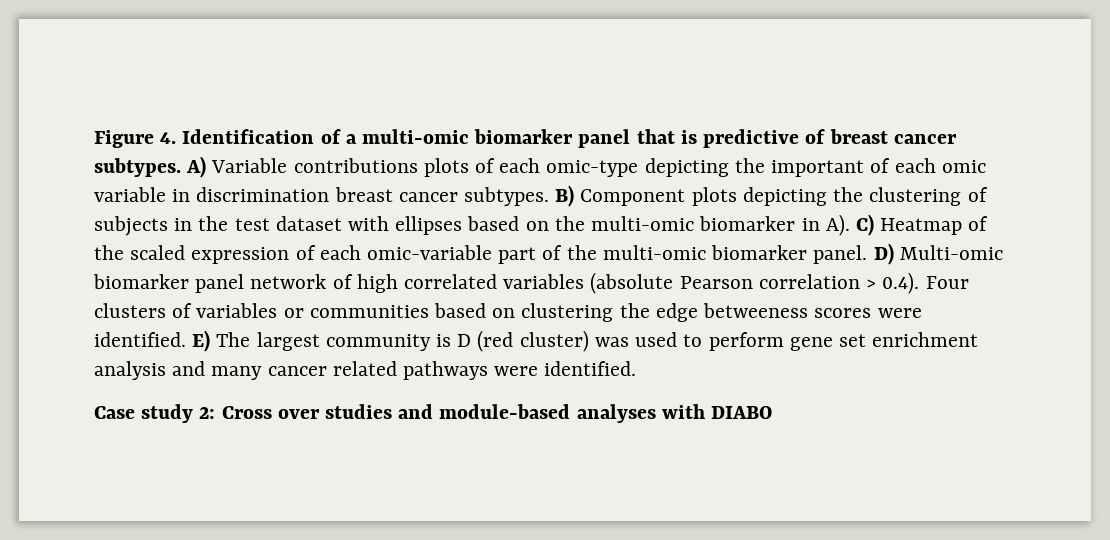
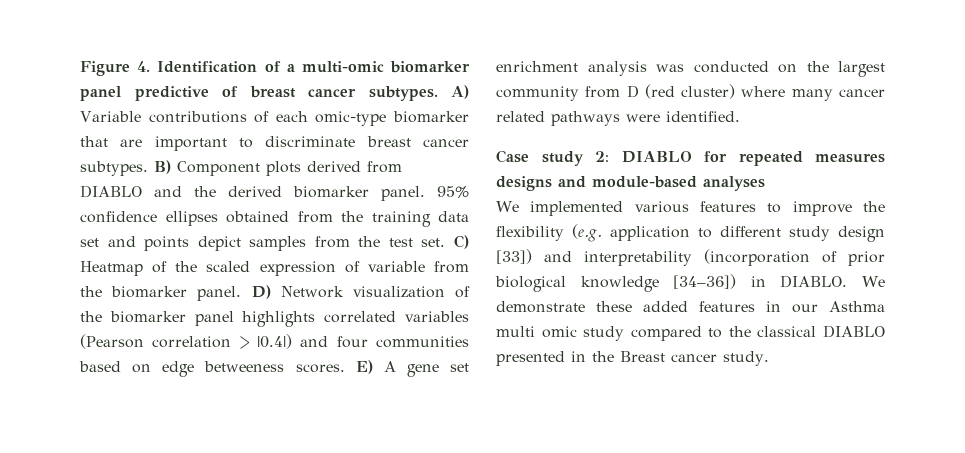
- Figure 4. Identification of a multi-omic biomarker panel that is predictive of breast cancer subtypes.
+ Figure 4. Identification of a multi-omic biomarker panel predictive of breast cancer subtypes.
- A) Variable contributions plots of each omic-type depicting the important of each omic variable in discrimination breast cancer subtypes.
+ A) Variable contributions of each omic-type biomarker that are important to discriminate breast cancer subtypes.
- B) Component plots depicting the clustering of subjects in the test dataset with ellipses based on the multi-omic biomarker in A). C) Heatmap of the scaled expression of each omic-variable part of the multi-omic biomarker panel. D) Multi-omic biomarker panel network of high correlated variables (absolute Pearson correlation > 0.4). Four clusters of variables or communities based on clustering the edge betweeness scores were identified. E) The largest community is D (red cluster) was used to perform gene set enrichment analysis and many cancer related pathways were identified.
+ B) Component plots derived from DIABLO and the derived biomarker panel. 95% confidence ellipses obtained from the training data set and points depict samples from the test set. C) Heatmap of the scaled expression of variable from the biomarker panel. D) Network visualization of the biomarker panel highlights correlated variables (Pearson correlation > |0.4|) and four communities based on edge betweeness scores. E) A gene set enrichment analysis was conducted on the largest community from D (red cluster) where many cancer related pathways were identified.
- Case study 2: Cross over studies and module-based analyses with DIABO
+ Case study 2: DIABLO for repeated measures designs and module-based analyses
+ We implemented various features to improve the flexibility (e.g. application to different study design [33]) and interpretability (incorporation of prior biological knowledge [34–36]) in DIABLO. We demonstrate these added features in our Asthma multi omic study compared to the classical DIABLO presented in the Breast cancer study.

